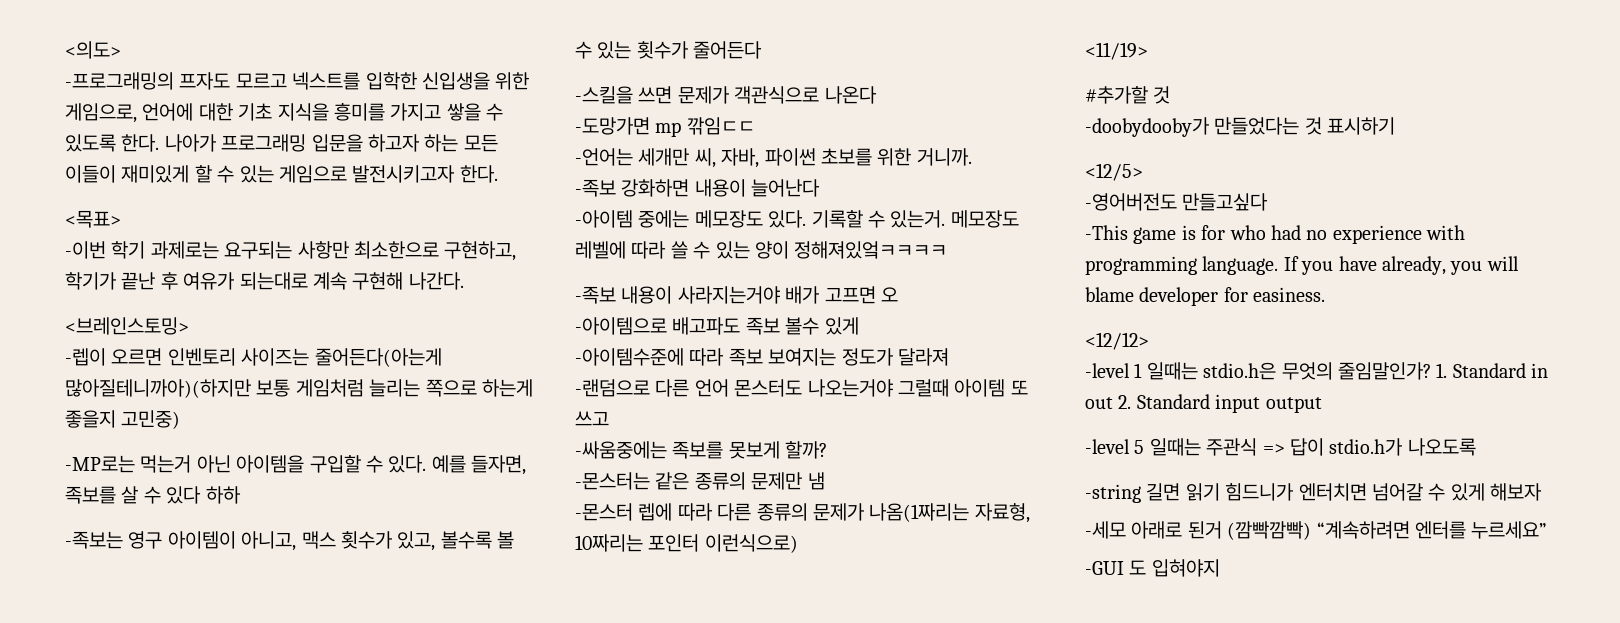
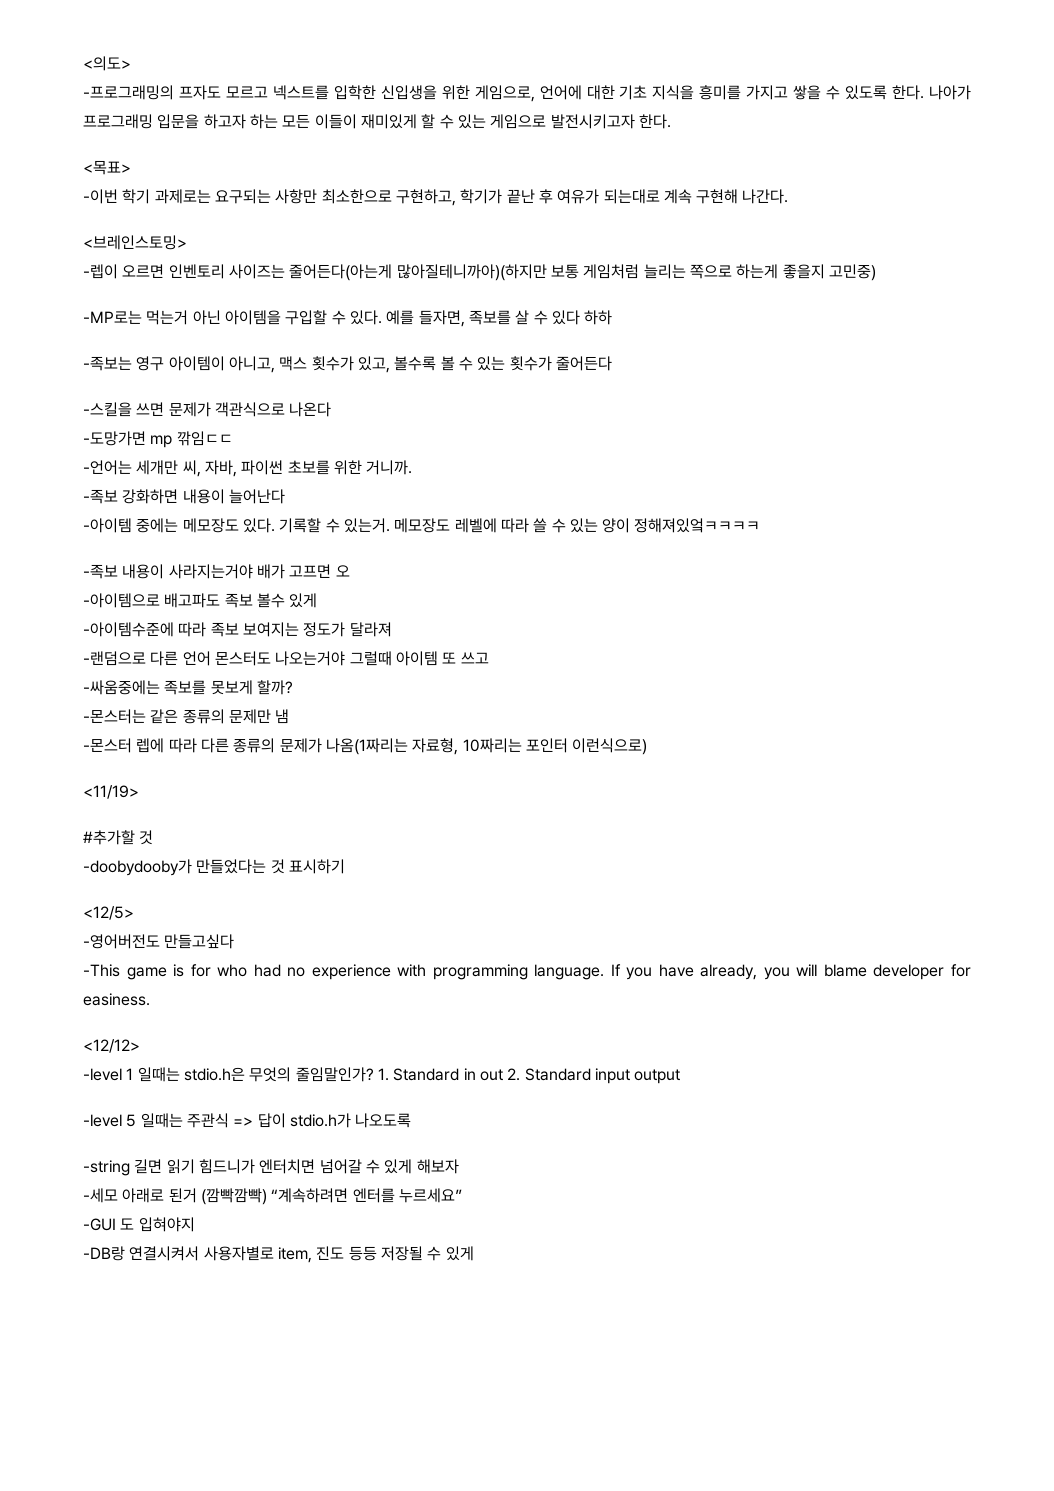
+ -DB랑 연결시켜서 사용자별로 item, 진도 등등 저장될 수 있게

